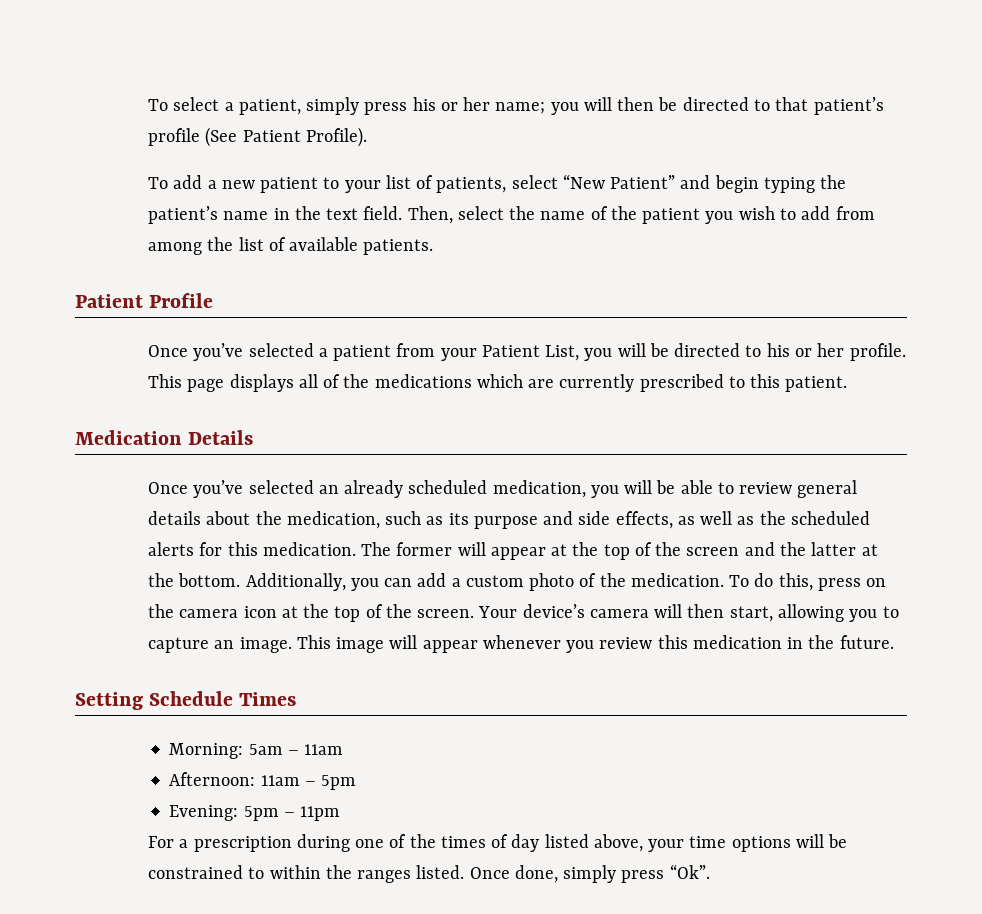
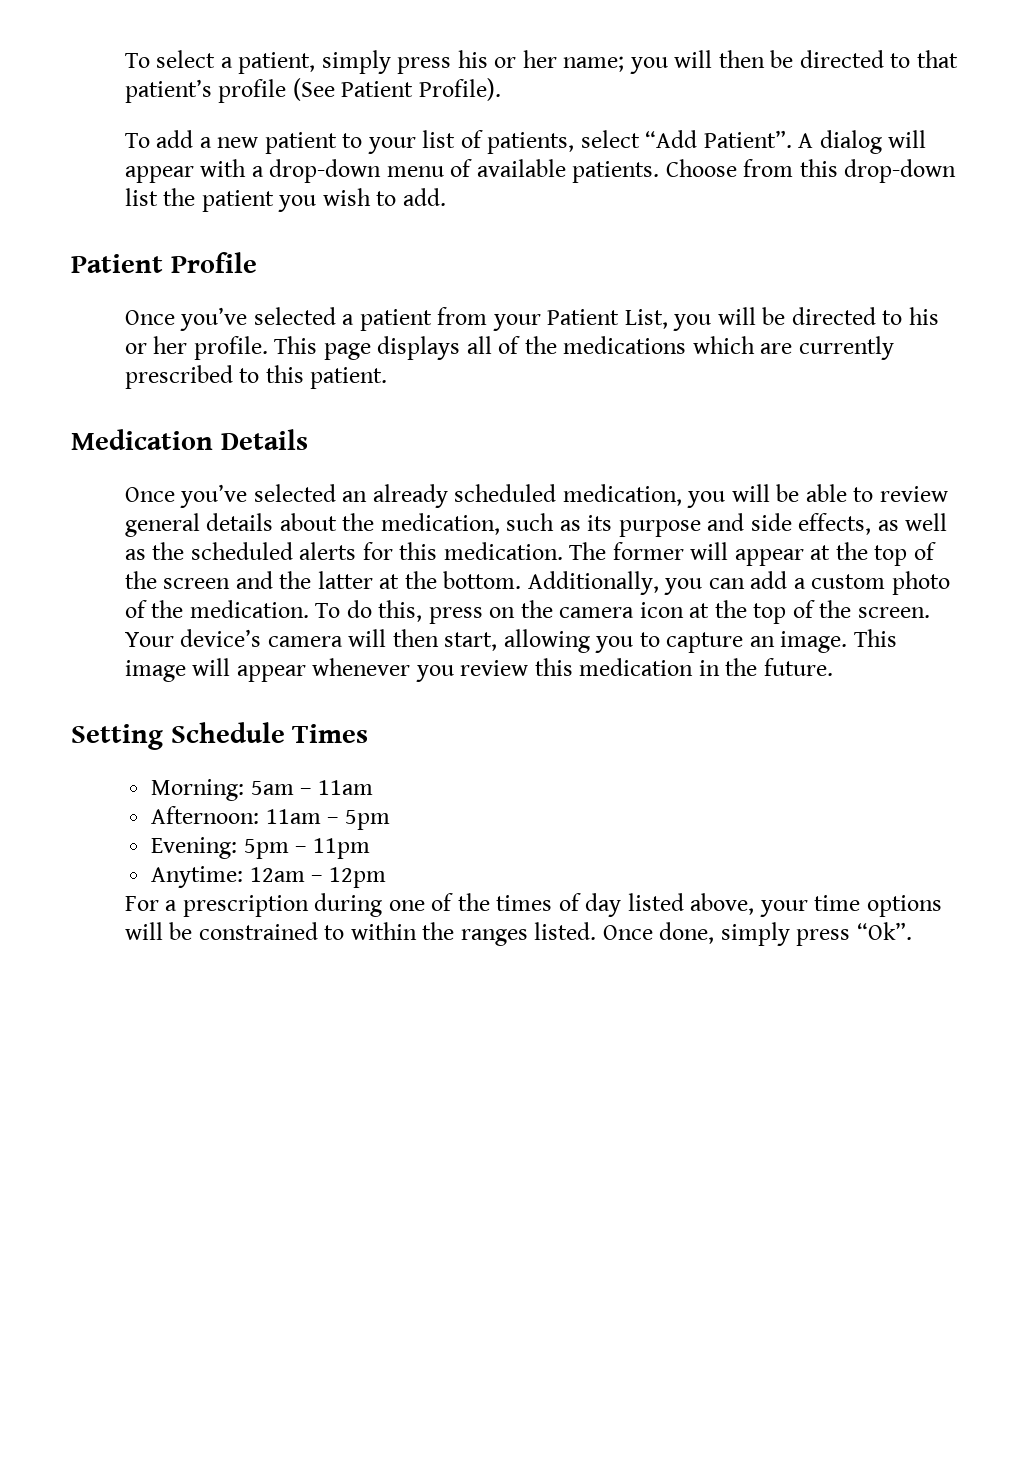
- To add a new patient to your list of patients, select “New Patient” and begin typing the patient’s name in the text field. Then, select the name of the patient you wish to add from among the list of available patients.
+ To add a new patient to your list of patients, select “Add Patient”. A dialog will appear with a drop-down menu of available patients. Choose from this drop-down list the patient you wish to add.
+ Anytime: 12am – 12pm

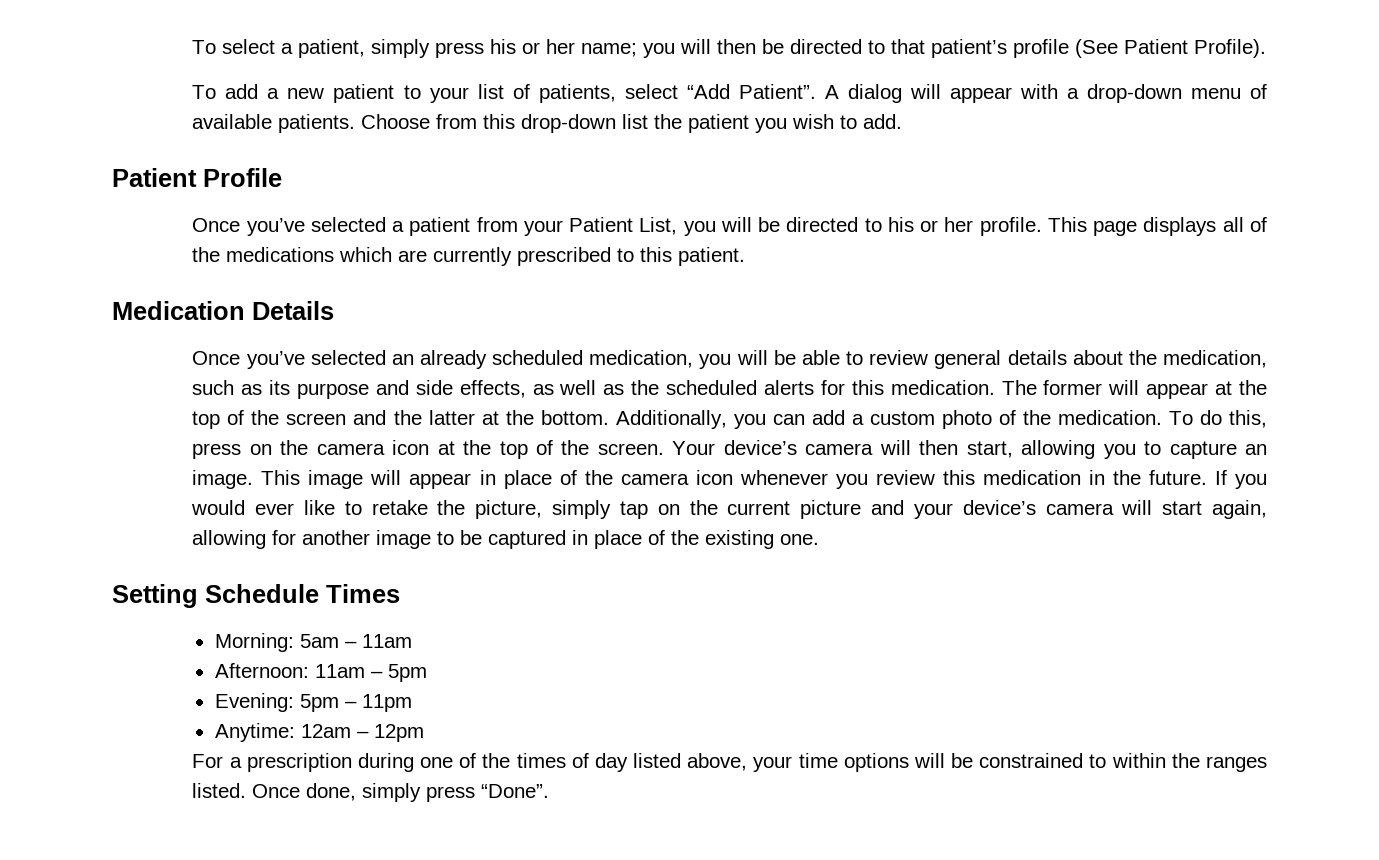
- This image will appear whenever you review this medication in the future.
+ This image will appear in place of the camera icon whenever you review this medication in the future. If you would ever like to retake the picture, simply tap on the current picture and your device’s camera will start again, allowing for another image to be captured in place of the existing one.
- Once done, simply press “Ok”.
+ Once done, simply press “Done”.

